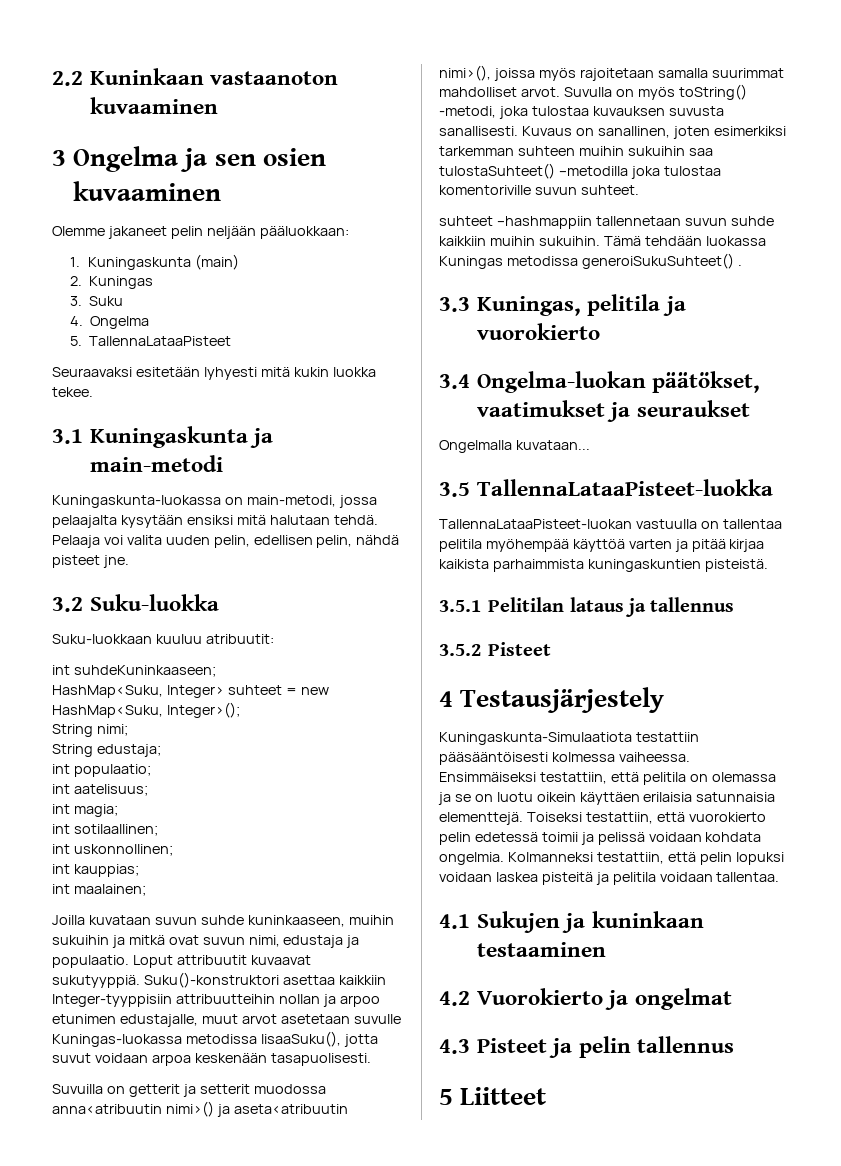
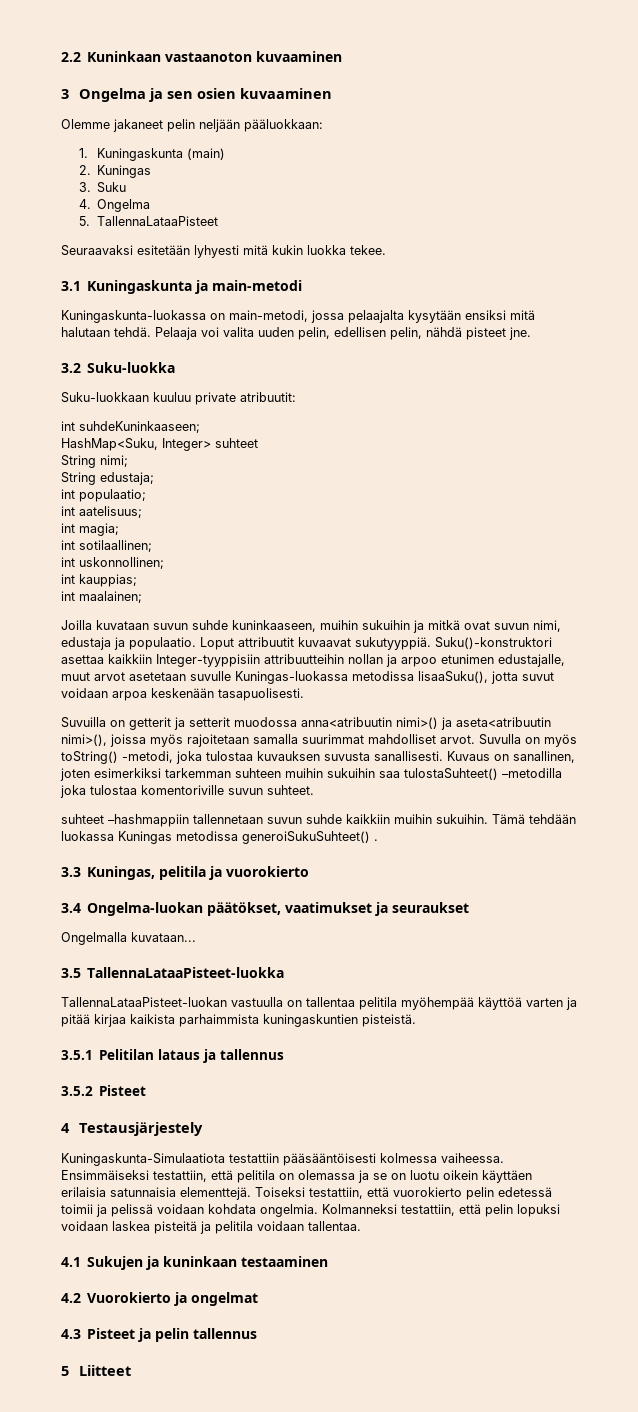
- Suku-luokkaan kuuluu atribuutit:
+ Suku-luokkaan kuuluu private atribuutit:
- HashMap<Suku, Integer> suhteet = new HashMap<Suku, Integer>();
+ HashMap<Suku, Integer> suhteet

